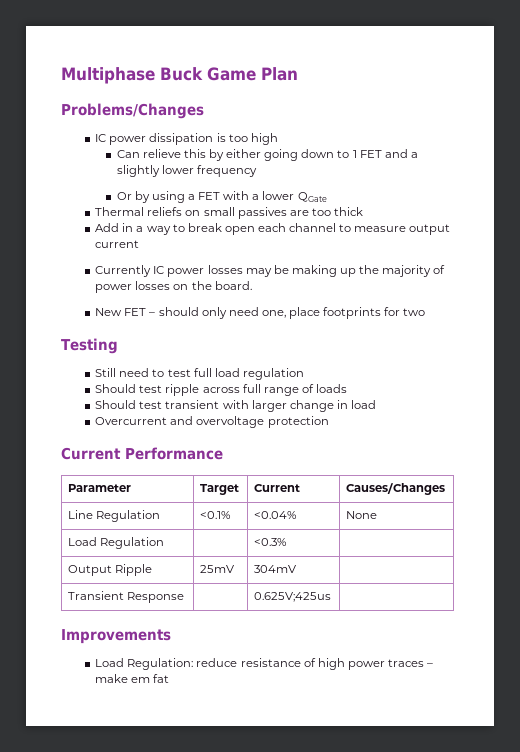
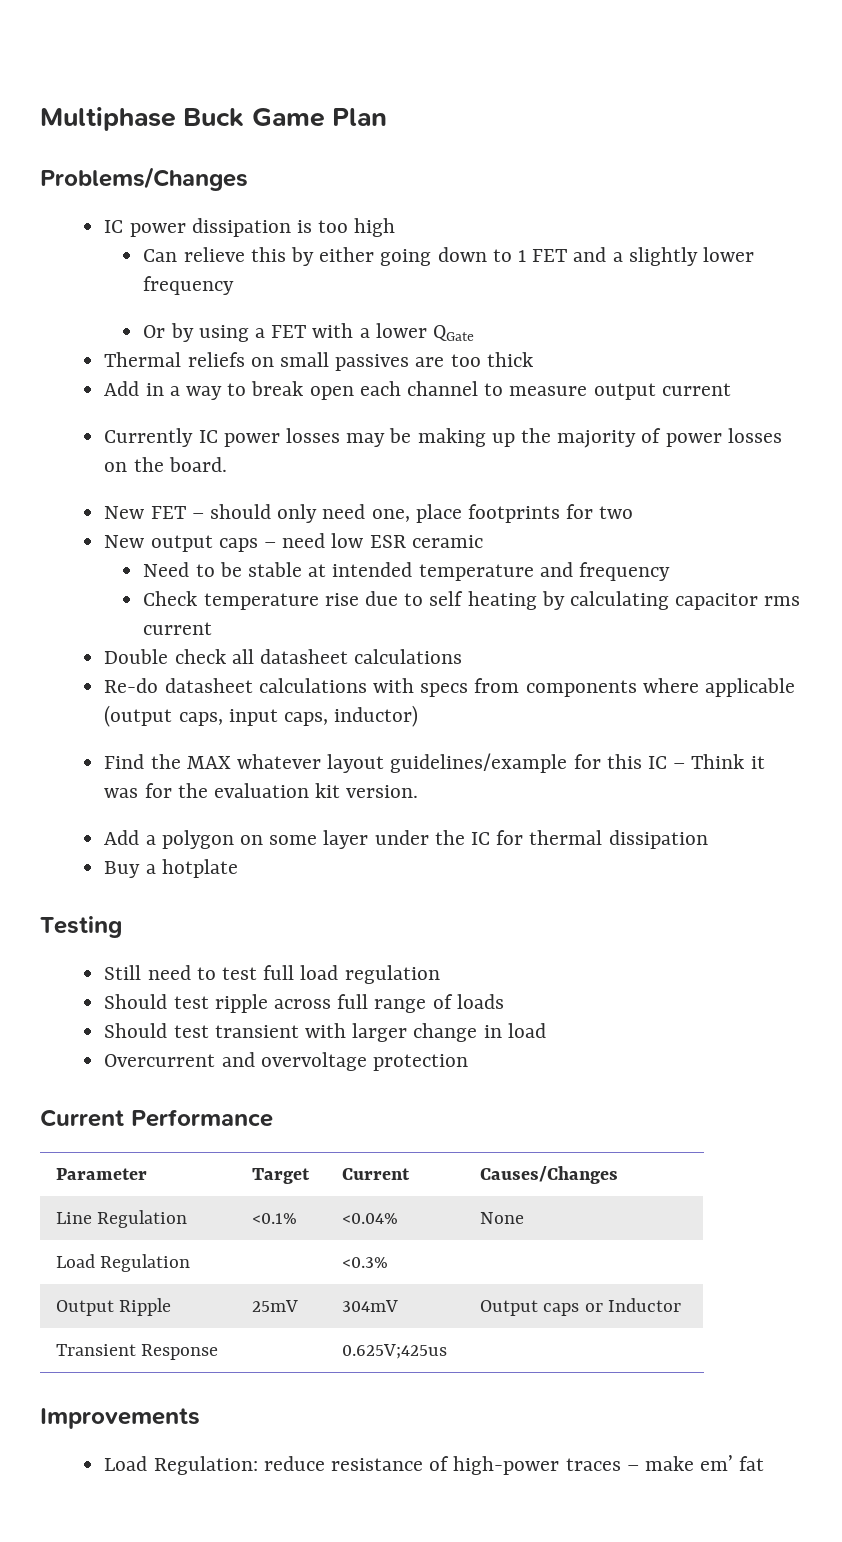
+ New output caps – need low ESR ceramic
+ Need to be stable at intended temperature and frequency
+ Check temperature rise due to self heating by calculating capacitor rms current
+ Double check all datasheet calculations
+ Re-do datasheet calculations with specs from components where applicable (output caps, input caps, inductor)
+ Find the MAX whatever layout guidelines/example for this IC – Think it was for the evaluation kit version.
+ Add a polygon on some layer under the IC for thermal dissipation
+ Buy a hotplate
- Output Ripple | 25mV | 304mV |
+ Output Ripple | 25mV | 304mV | Output caps or Inductor
- Load Regulation: reduce resistance of high power traces – make em fat
+ Load Regulation: reduce resistance of high-power traces – make em’ fat

